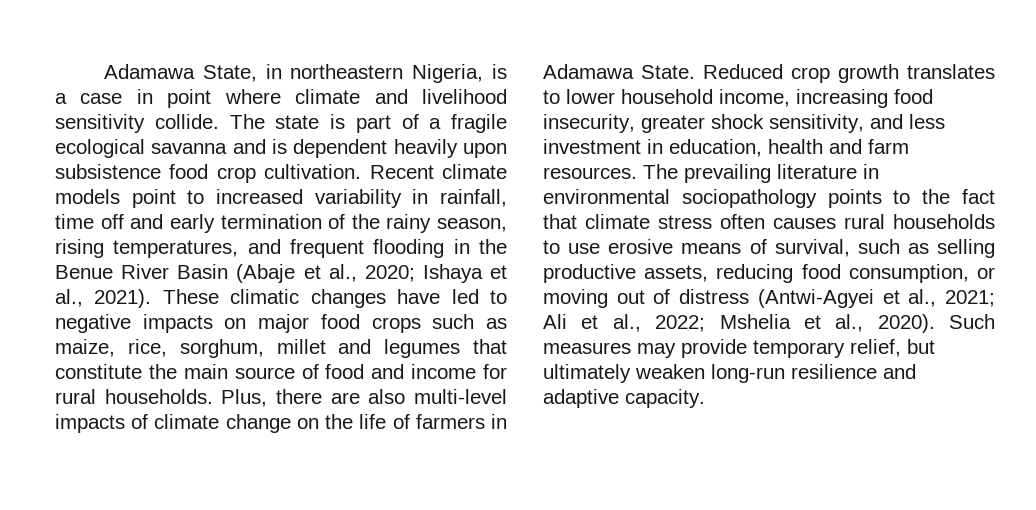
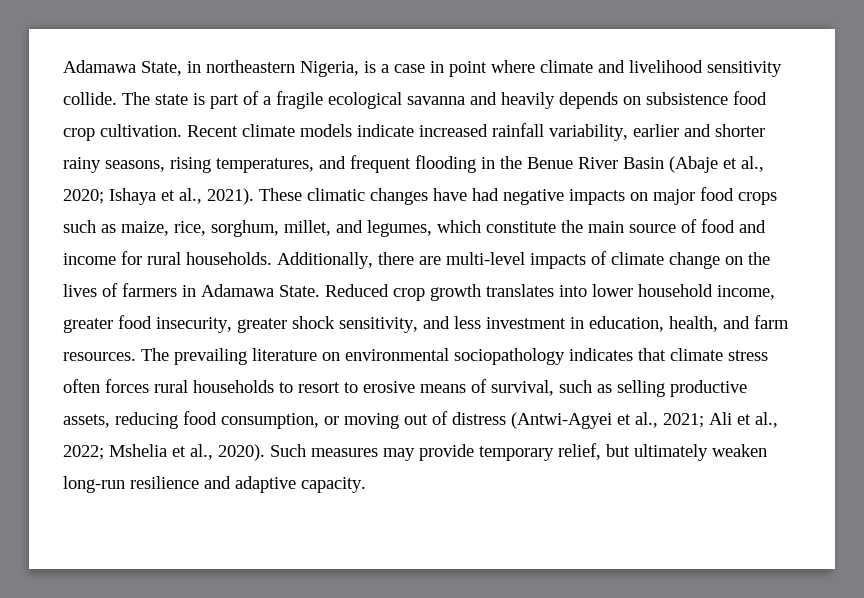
- The state is part of a fragile ecological savanna and is dependent heavily upon subsistence food crop cultivation.
+ The state is part of a fragile ecological savanna and heavily depends on subsistence food crop cultivation.
- Recent climate models point to increased variability in rainfall, time off and early termination of the rainy season, rising temperatures, and frequent flooding in the Benue River Basin (Abaje et al., 2020; Ishaya et al., 2021).
+ Recent climate models indicate increased rainfall variability, earlier and shorter rainy seasons, rising temperatures, and frequent flooding in the Benue River Basin (Abaje et al., 2020; Ishaya et al., 2021).
- These climatic changes have led to negative impacts on major food crops such as maize, rice, sorghum, millet and legumes that constitute the main source of food and income for rural households.
+ These climatic changes have had negative impacts on major food crops such as maize, rice, sorghum, millet, and legumes, which constitute the main source of food and income for rural households.
- Plus, there are also multi-level impacts of climate change on the life of farmers in Adamawa State.
+ Additionally, there are multi-level impacts of climate change on the lives of farmers in Adamawa State.
- Reduced crop growth translates to lower household income, increasing food insecurity, greater shock sensitivity, and less investment in education, health and farm resources.
+ Reduced crop growth translates into lower household income, greater food insecurity, greater shock sensitivity, and less investment in education, health, and farm resources.
- The prevailing literature in environmental sociopathology points to the fact that climate stress often causes rural households to use erosive means of survival, such as selling productive assets, reducing food consumption, or moving out of distress (Antwi-Agyei et al., 2021; Ali et al., 2022; Mshelia et al., 2020).
+ The prevailing literature on environmental sociopathology indicates that climate stress often forces rural households to resort to erosive means of survival, such as selling productive assets, reducing food consumption, or moving out of distress (Antwi-Agyei et al., 2021; Ali et al., 2022; Mshelia et al., 2020).

